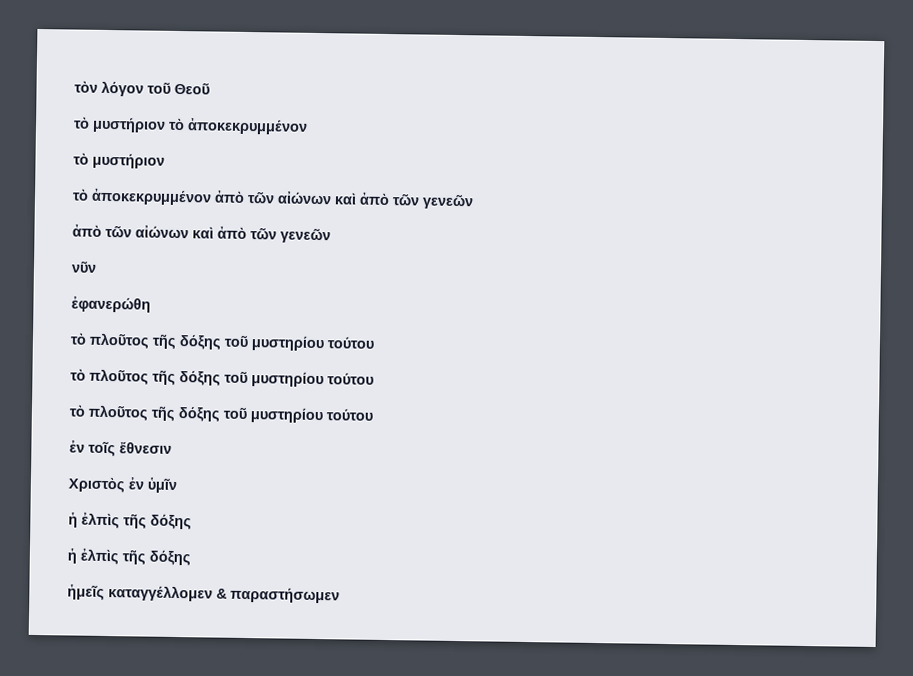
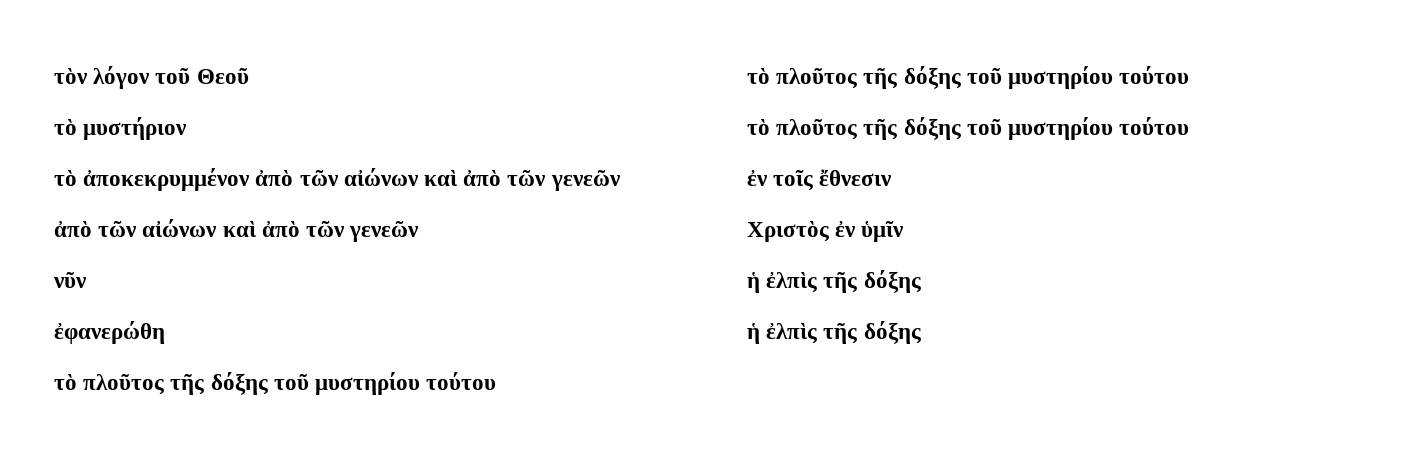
- τὸ μυστήριον τὸ ἀποκεκρυμμένον
- ἡμεῖς καταγγέλλομεν & παραστήσωμεν

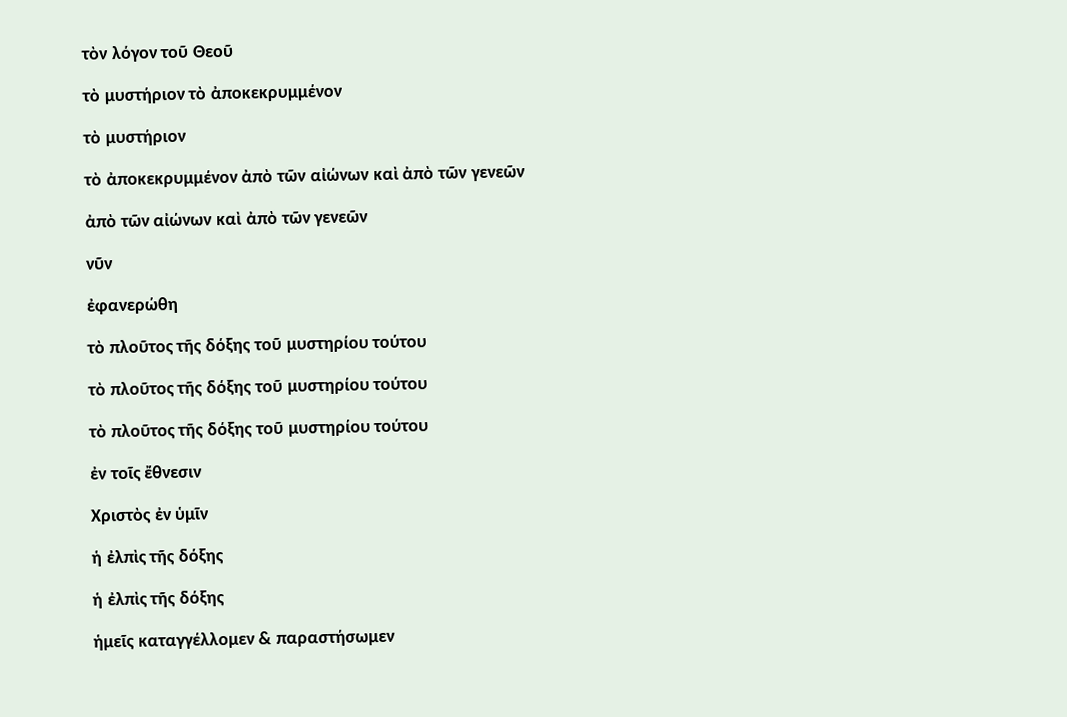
+ τὸ μυστήριον τὸ ἀποκεκρυμμένον
+ ἡμεῖς καταγγέλλομεν & παραστήσωμεν

